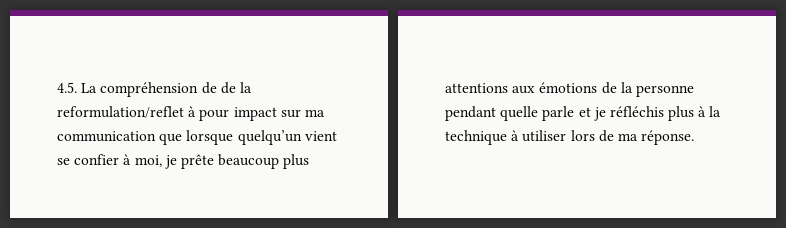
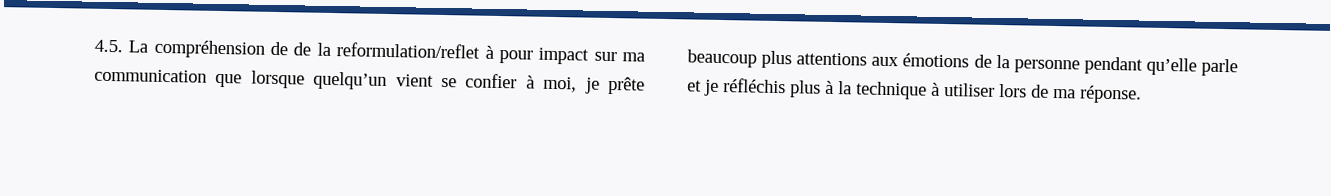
- 4.5. La compréhension de de la reformulation/reflet à pour impact sur ma communication que lorsque quelqu’un vient se confier à moi, je prête beaucoup plus attentions aux émotions de la personne pendant quelle parle et je réfléchis plus à la technique à utiliser lors de ma réponse.
+ 4.5. La compréhension de de la reformulation/reflet à pour impact sur ma communication que lorsque quelqu’un vient se confier à moi, je prête beaucoup plus attentions aux émotions de la personne pendant qu’elle parle et je réfléchis plus à la technique à utiliser lors de ma réponse.

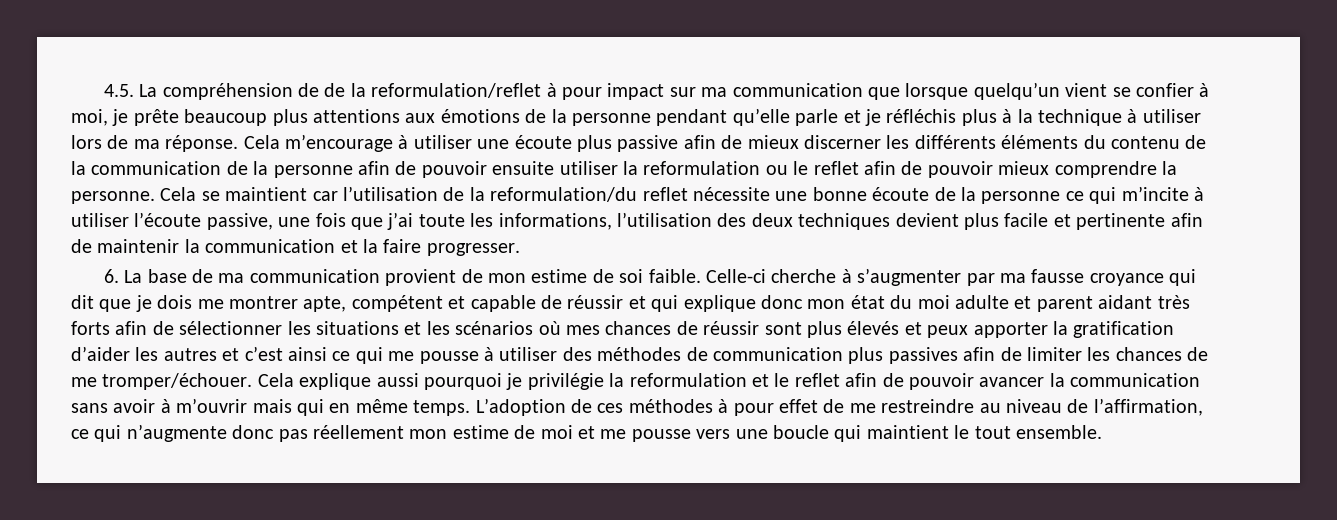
+ Cela m’encourage à utiliser une écoute plus passive afin de mieux discerner les différents éléments du contenu de la communication de la personne afin de pouvoir ensuite utiliser la reformulation ou le reflet afin de pouvoir mieux comprendre la personne. Cela se maintient car l’utilisation de la reformulation/du reflet nécessite une bonne écoute de la personne ce qui m’incite à utiliser l’écoute passive, une fois que j’ai toute les informations, l’utilisation des deux techniques devient plus facile et pertinente afin de maintenir la communication et la faire progresser.
+ 6. La base de ma communication provient de mon estime de soi faible. Celle-ci cherche à s’augmenter par ma fausse croyance qui dit que je dois me montrer apte, compétent et capable de réussir et qui explique donc mon état du moi adulte et parent aidant très forts afin de sélectionner les situations et les scénarios où mes chances de réussir sont plus élevés et peux apporter la gratification d’aider les autres et c’est ainsi ce qui me pousse à utiliser des méthodes de communication plus passives afin de limiter les chances de me tromper/échouer. Cela explique aussi pourquoi je privilégie la reformulation et le reflet afin de pouvoir avancer la communication sans avoir à m’ouvrir mais qui en même temps. L’adoption de ces méthodes à pour effet de me restreindre au niveau de l’affirmation, ce qui n’augmente donc pas réellement mon estime de moi et me pousse vers une boucle qui maintient le tout ensemble.

